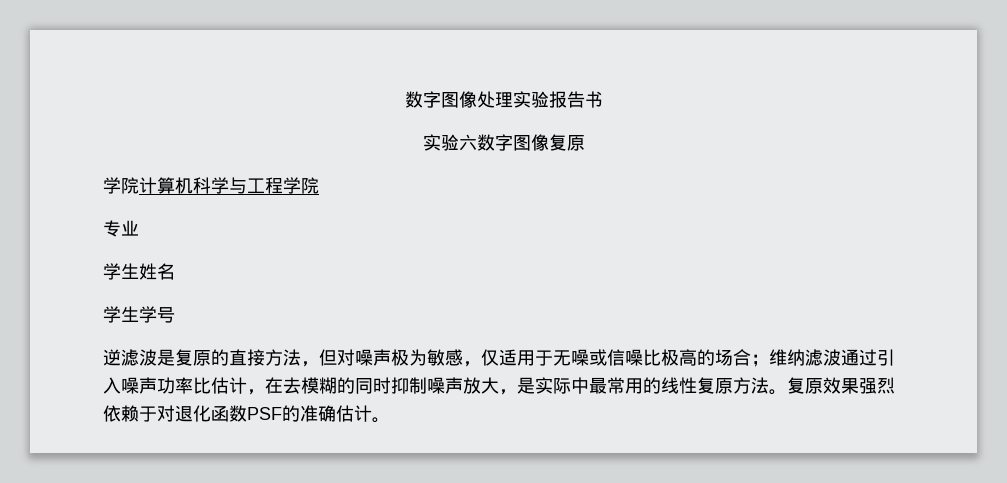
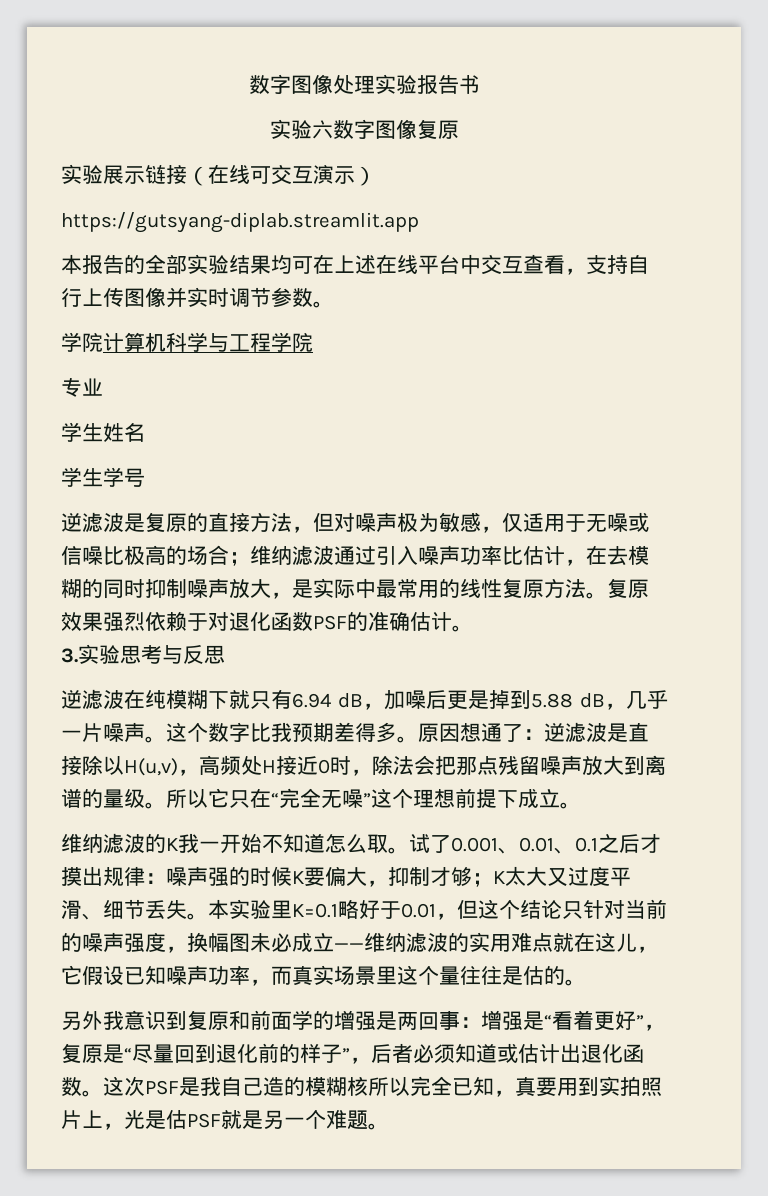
+ 实验展示链接（在线可交互演示）
+ https://gutsyang-diplab.streamlit.app
+ 本报告的全部实验结果均可在上述在线平台中交互查看，支持自行上传图像并实时调节参数。
+ 3.实验思考与反思
+ 逆滤波在纯模糊下就只有6.94 dB，加噪后更是掉到5.88 dB，几乎一片噪声。这个数字比我预期差得多。原因想通了：逆滤波是直接除以H(u,v)，高频处H接近0时，除法会把那点残留噪声放大到离谱的量级。所以它只在“完全无噪”这个理想前提下成立。
+ 维纳滤波的K我一开始不知道怎么取。试了0.001、0.01、0.1之后才摸出规律：噪声强的时候K要偏大，抑制才够；K太大又过度平滑、细节丢失。本实验里K=0.1略好于0.01，但这个结论只针对当前的噪声强度，换幅图未必成立——维纳滤波的实用难点就在这儿，它假设已知噪声功率，而真实场景里这个量往往是估的。
+ 另外我意识到复原和前面学的增强是两回事：增强是“看着更好”，复原是“尽量回到退化前的样子”，后者必须知道或估计出退化函数。这次PSF是我自己造的模糊核所以完全已知，真要用到实拍照片上，光是估PSF就是另一个难题。

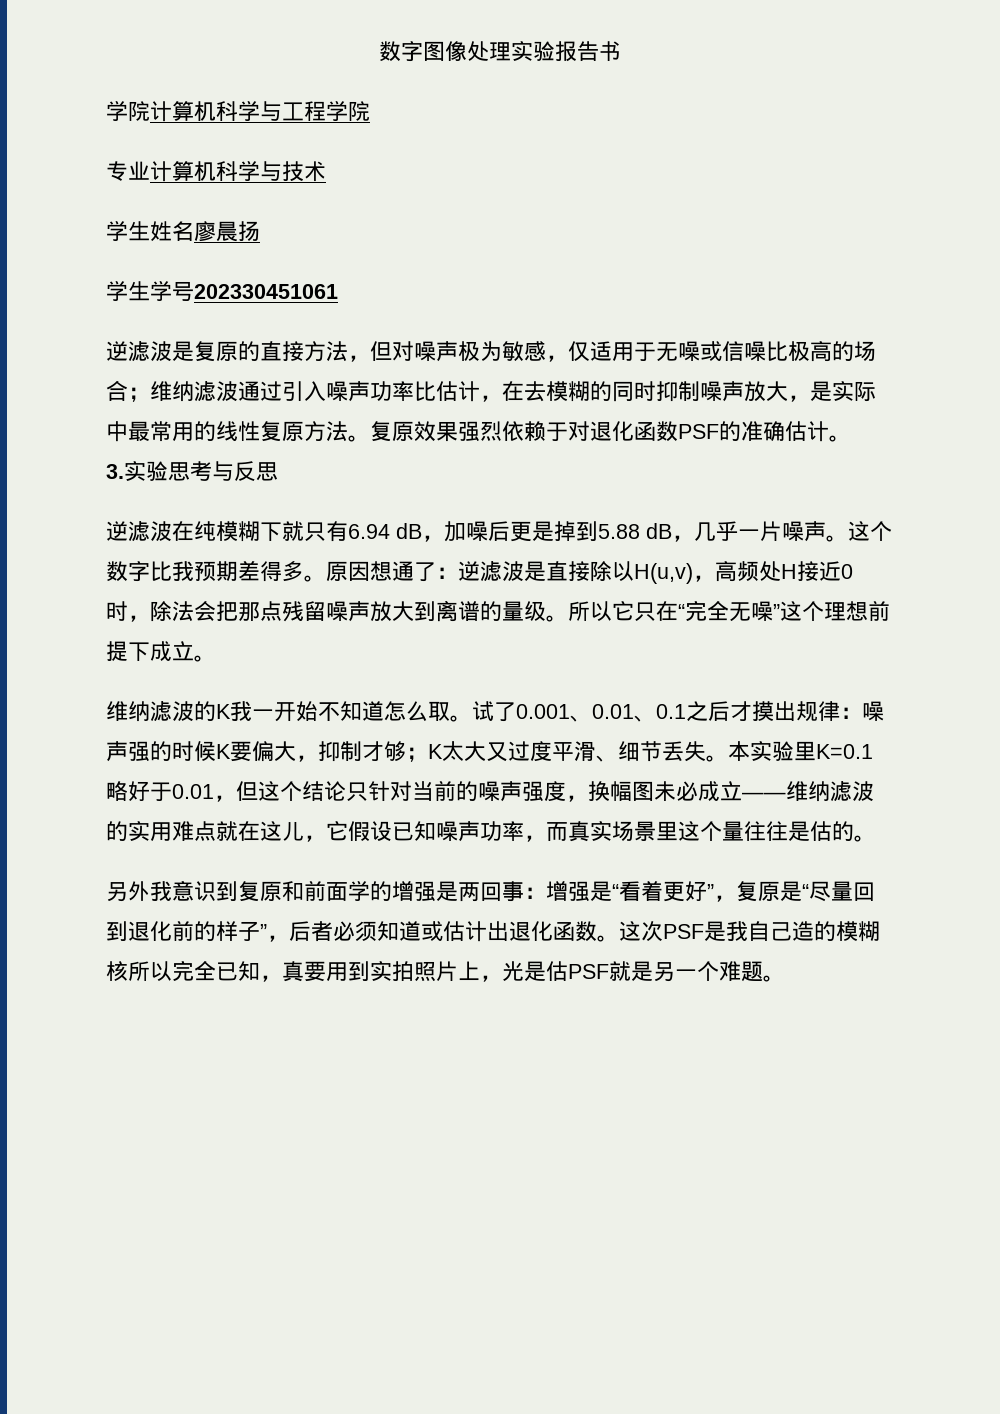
- 实验六数字图像复原
- 实验展示链接（在线可交互演示）
- https://gutsyang-diplab.streamlit.app
- 本报告的全部实验结果均可在上述在线平台中交互查看，支持自行上传图像并实时调节参数。
- 专业
+ 专业计算机科学与技术
- 学生姓名
+ 学生姓名廖晨扬
- 学生学号
+ 学生学号202330451061

